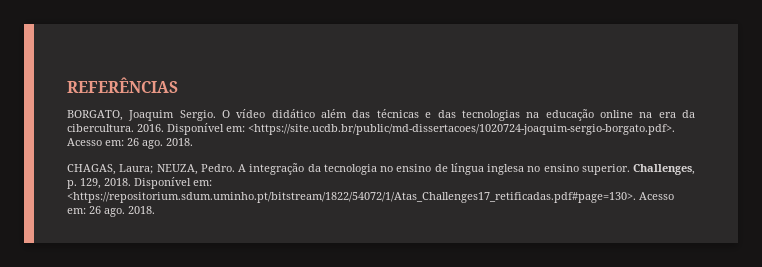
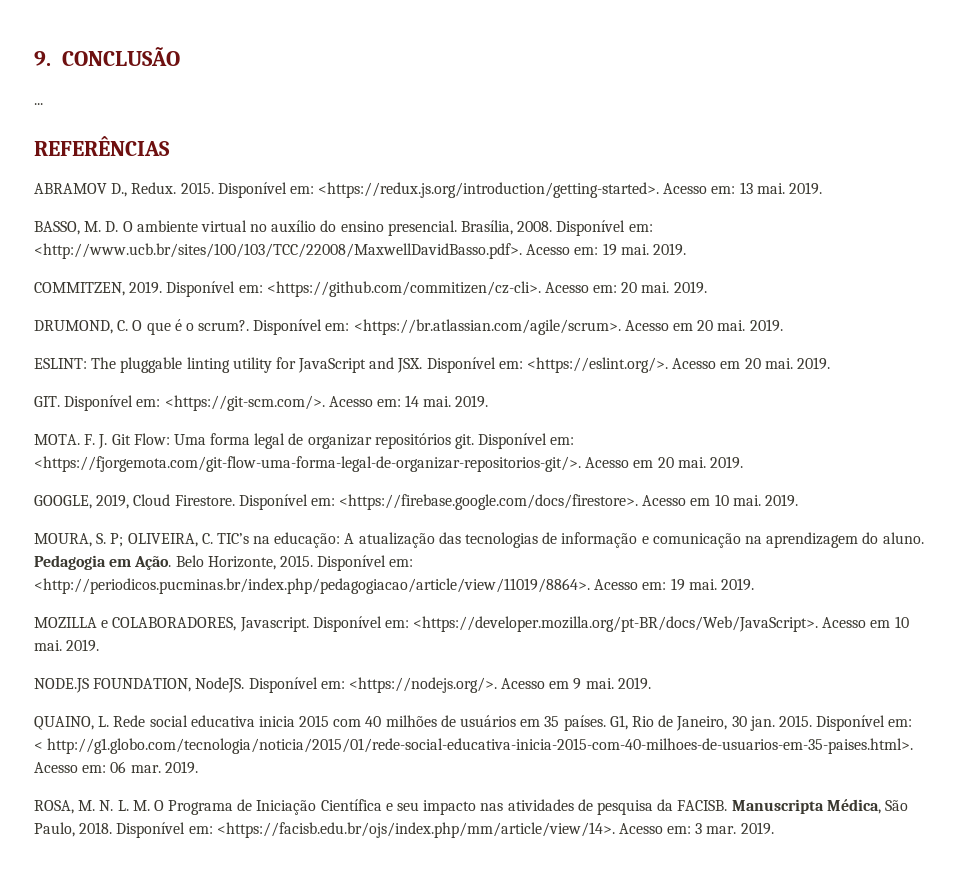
+ 9. CONCLUSÃO
+ ...
  REFERÊNCIAS
- BORGATO, Joaquim Sergio. O vídeo didático além das técnicas e das tecnologias na educação online na era da cibercultura. 2016. Disponível em: <https://site.ucdb.br/public/md-dissertacoes/1020724-joaquim-sergio-borgato.pdf>. Acesso em: 26 ago. 2018.
- CHAGAS, Laura; NEUZA, Pedro. A integração da tecnologia no ensino de língua inglesa no ensino superior. Challenges, p. 129, 2018.
+ ABRAMOV D., Redux. 2015. Disponível em: <https://redux.js.org/introduction/getting-started>. Acesso em: 13 mai. 2019.
+ BASSO, M. D. O ambiente virtual no auxílio do ensino presencial. Brasília, 2008. Disponível em: <http://www.ucb.br/sites/100/103/TCC/22008/MaxwellDavidBasso.pdf>. Acesso em: 19 mai. 2019.
+ COMMITZEN, 2019. Disponível em: <https://github.com/commitizen/cz-cli>. Acesso em: 20 mai. 2019.
+ DRUMOND, C. O que é o scrum?. Disponível em: <https://br.atlassian.com/agile/scrum>. Acesso em 20 mai. 2019.
+ ESLINT: The pluggable linting utility for JavaScript and JSX. Disponível em: <https://eslint.org/>. Acesso em 20 mai. 2019.
+ GIT. Disponível em: <https://git-scm.com/>. Acesso em: 14 mai. 2019.
+ MOTA. F. J. Git Flow: Uma forma legal de organizar repositórios git. Disponível em: <https://fjorgemota.com/git-flow-uma-forma-legal-de-organizar-repositorios-git/>. Acesso em 20 mai. 2019.
+ GOOGLE, 2019, Cloud Firestore. Disponível em: <https://firebase.google.com/docs/firestore>. Acesso em 10 mai. 2019.
+ MOURA, S. P; OLIVEIRA, C. TIC’s na educação: A atualização das tecnologias de informação e comunicação na aprendizagem do aluno. Pedagogia em Ação. Belo Horizonte, 2015. Disponível em: <http://periodicos.pucminas.br/index.php/pedagogiacao/article/view/11019/8864>. Acesso em: 19 mai. 2019.
+ MOZILLA e COLABORADORES, Javascript. Disponível em: <https://developer.mozilla.org/pt-BR/docs/Web/JavaScript>. Acesso em 10 mai. 2019.
+ NODE.JS FOUNDATION, NodeJS. Disponível em: <https://nodejs.org/>. Acesso em 9 mai. 2019.
+ QUAINO, L. Rede social educativa inicia 2015 com 40 milhões de usuários em 35 países. G1, Rio de Janeiro, 30 jan. 2015. Disponível em: < http://g1.globo.com/tecnologia/noticia/2015/01/rede-social-educativa-inicia-2015-com-40-milhoes-de-usuarios-em-35-paises.html>. Acesso em: 06 mar. 2019.
+ ROSA, M. N. L. M. O Programa de Iniciação Científica e seu impacto nas atividades de pesquisa da FACISB. Manuscripta Médica, São Paulo, 2018.
- Disponível em: <https://repositorium.sdum.uminho.pt/bitstream/1822/54072/1/Atas_Challenges17_retificadas.pdf#page=130>. Acesso em: 26 ago. 2018.
+ Disponível em: <https://facisb.edu.br/ojs/index.php/mm/article/view/14>. Acesso em: 3 mar. 2019.

